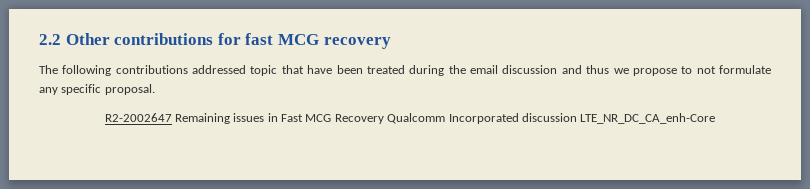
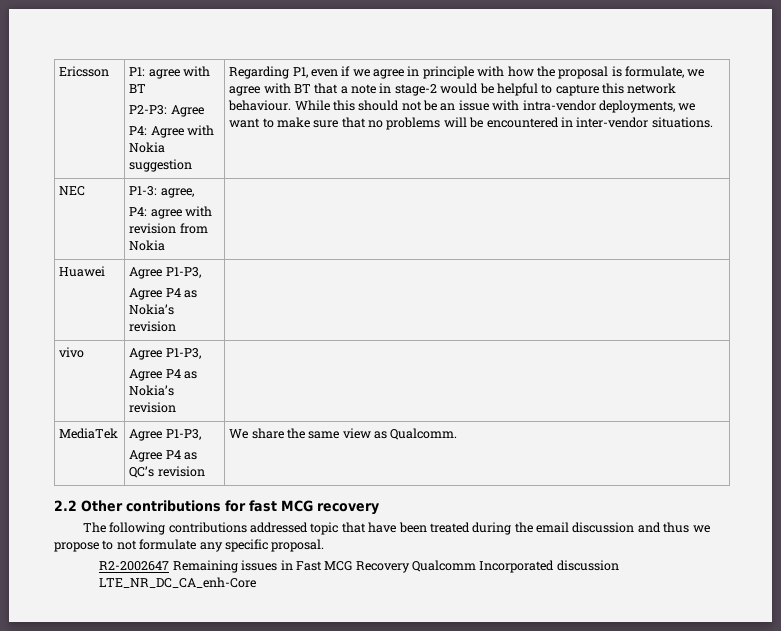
+ Ericsson | P1: agree with BT
+ P2-P3: Agree
+ P4: Agree with Nokia suggestion | Regarding P1, even if we agree in principle with how the proposal is formulate, we agree with BT that a note in stage-2 would be helpful to capture this network behaviour. While this should not be an issue with intra-vendor deployments, we want to make sure that no problems will be encountered in inter-vendor situations.
+ NEC | P1-3: agree,
+ P4: agree with revision from Nokia |
+ Huawei | Agree P1-P3,
+ Agree P4 as Nokia’s revision |
+ vivo | Agree P1-P3,
+ Agree P4 as Nokia’s revision |
+ MediaTek | Agree P1-P3,
+ Agree P4 as QC’s revision | We share the same view as Qualcomm.

